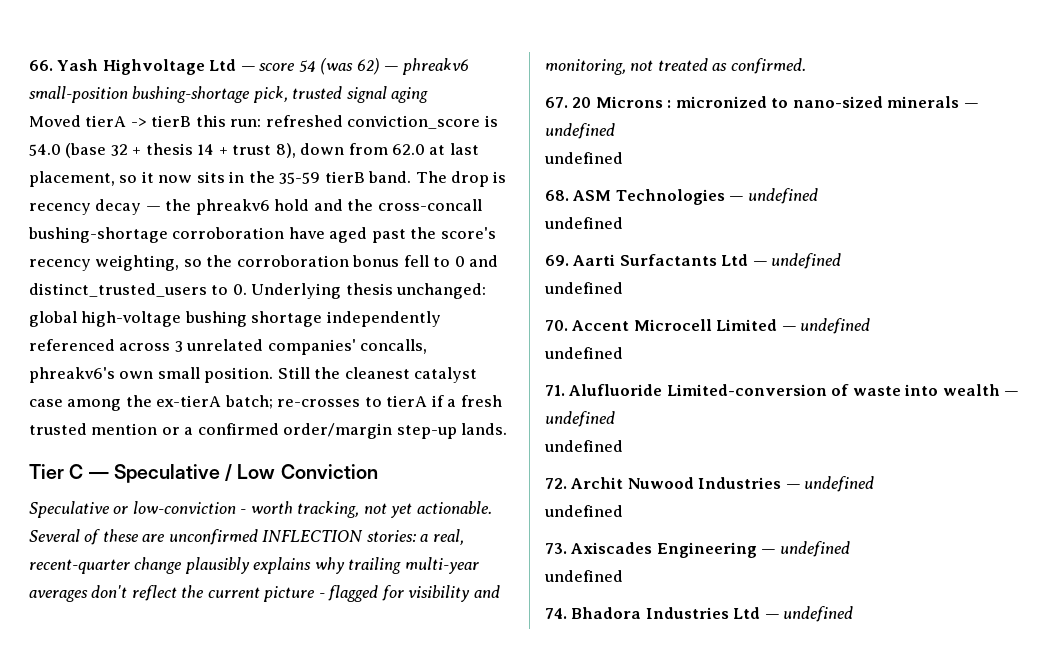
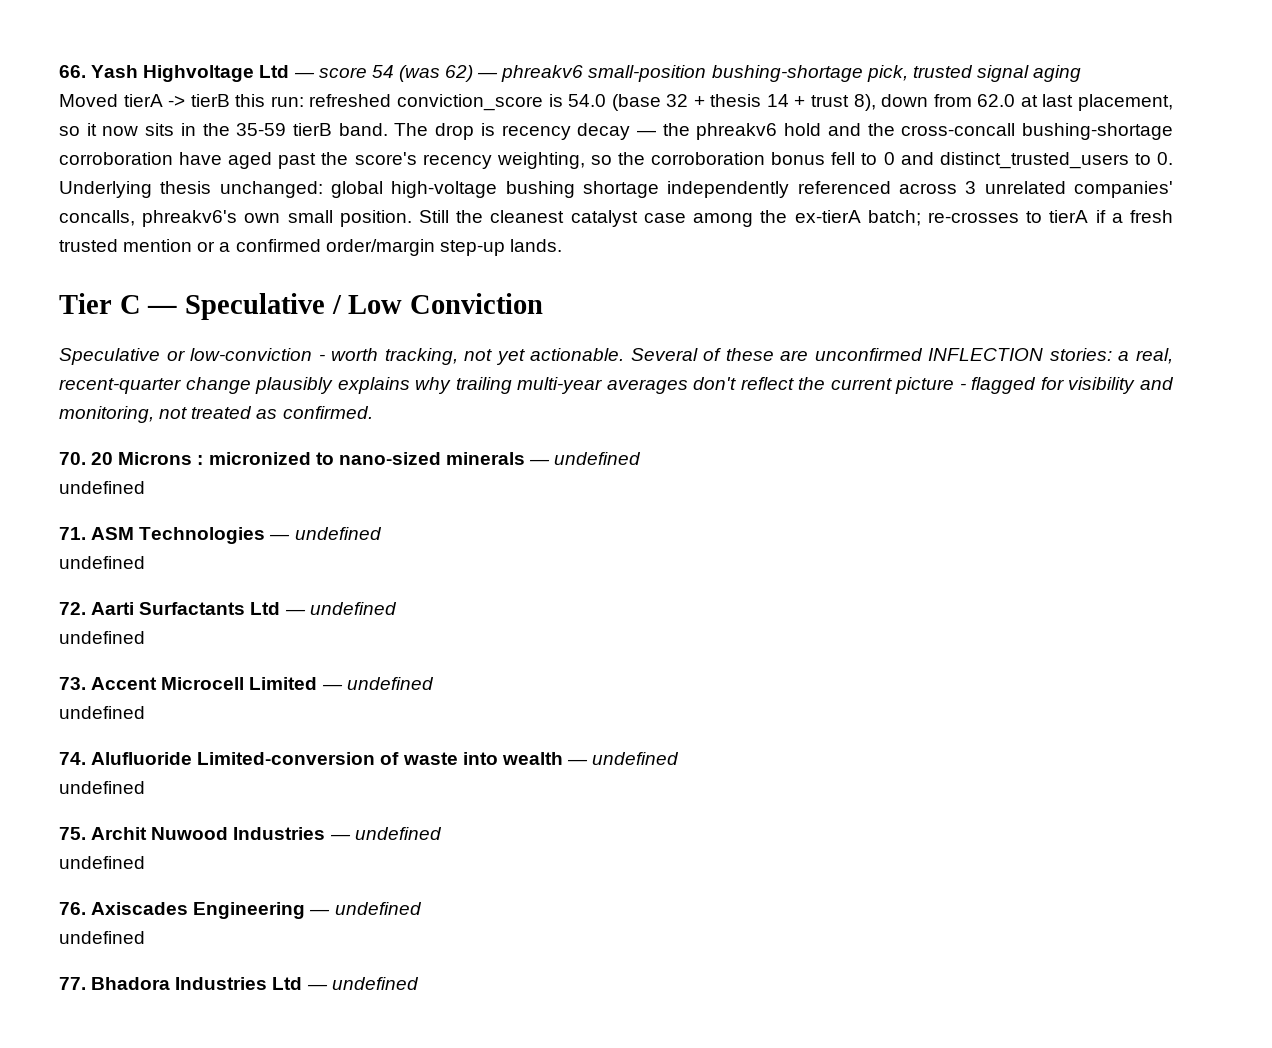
- 67. 20 Microns : micronized to nano-sized minerals — undefined
+ 70. 20 Microns : micronized to nano-sized minerals — undefined
- 68. ASM Technologies — undefined
+ 71. ASM Technologies — undefined
- 69. Aarti Surfactants Ltd — undefined
+ 72. Aarti Surfactants Ltd — undefined
- 70. Accent Microcell Limited — undefined
+ 73. Accent Microcell Limited — undefined
- 71. Alufluoride Limited-conversion of waste into wealth — undefined
+ 74. Alufluoride Limited-conversion of waste into wealth — undefined
- 72. Archit Nuwood Industries — undefined
+ 75. Archit Nuwood Industries — undefined
- 73. Axiscades Engineering — undefined
+ 76. Axiscades Engineering — undefined
- 74. Bhadora Industries Ltd — undefined
+ 77. Bhadora Industries Ltd — undefined

